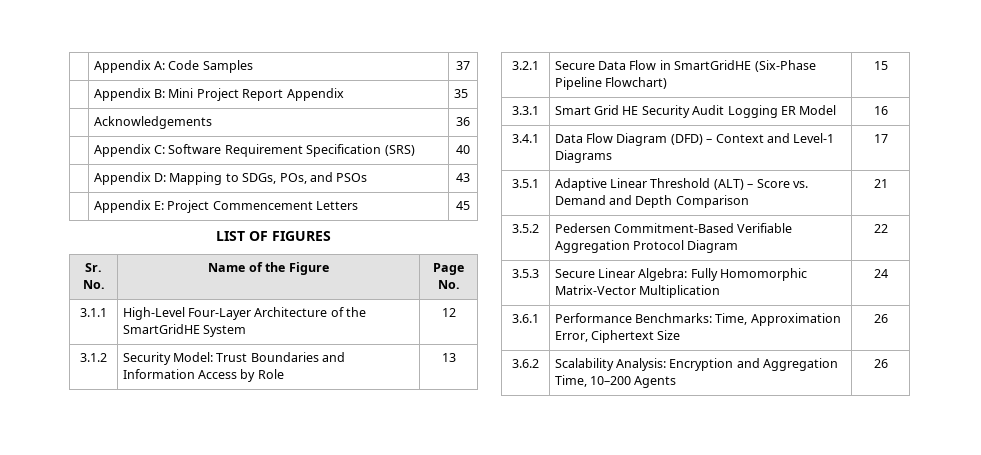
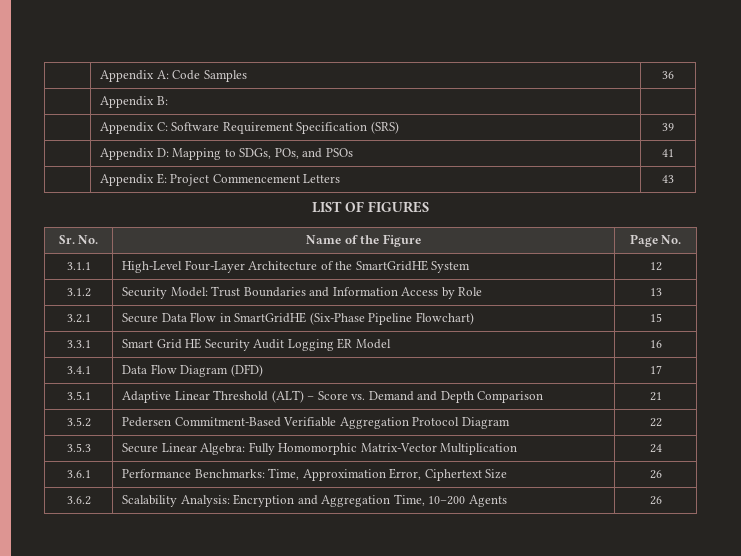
- | Appendix A: Code Samples | 37
+ | Appendix A: Code Samples | 36
- | Appendix B: Mini Project Report Appendix | 35
- | Acknowledgements | 36
+ | Appendix B: |
- | Appendix C: Software Requirement Specification (SRS) | 40
+ | Appendix C: Software Requirement Specification (SRS) | 39
- | Appendix D: Mapping to SDGs, POs, and PSOs | 43
+ | Appendix D: Mapping to SDGs, POs, and PSOs | 41
- | Appendix E: Project Commencement Letters | 45
+ | Appendix E: Project Commencement Letters | 43
- 3.4.1 | Data Flow Diagram (DFD) – Context and Level-1 Diagrams | 17
+ 3.4.1 | Data Flow Diagram (DFD) | 17

